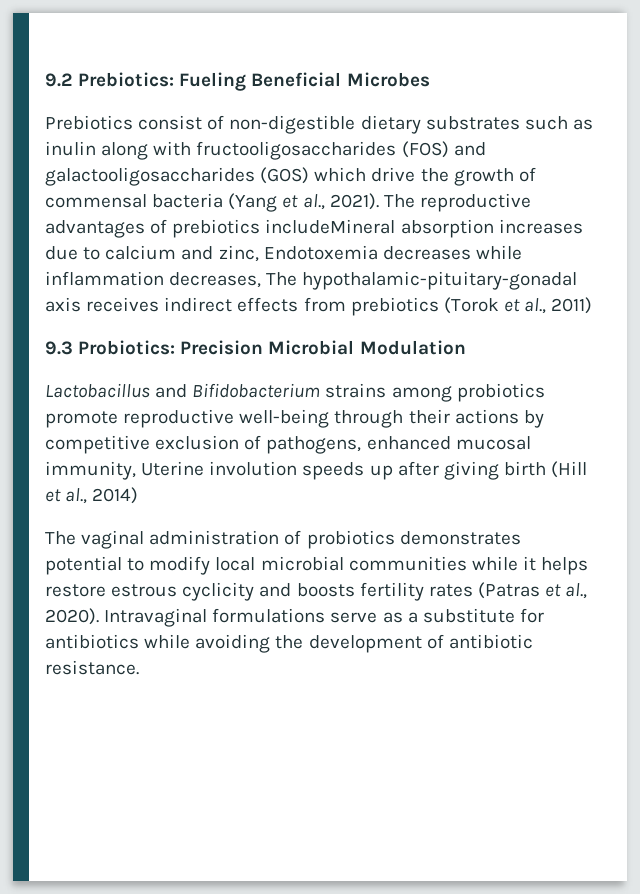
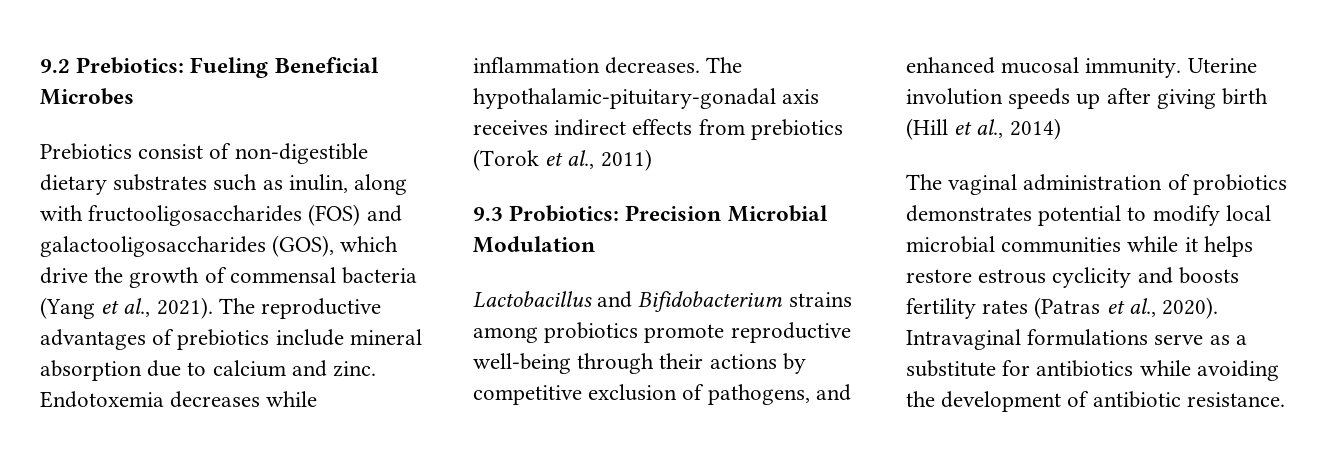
- Prebiotics consist of non-digestible dietary substrates such as inulin along with fructooligosaccharides (FOS) and galactooligosaccharides (GOS) which drive the growth of commensal bacteria (Yang et al., 2021).
+ Prebiotics consist of non-digestible dietary substrates such as inulin, along with fructooligosaccharides (FOS) and galactooligosaccharides (GOS), which drive the growth of commensal bacteria (Yang et al., 2021).
- The reproductive advantages of prebiotics includeMineral absorption increases due to calcium and zinc, Endotoxemia decreases while inflammation decreases, The hypothalamic-pituitary-gonadal axis receives indirect effects from prebiotics (Torok et al., 2011)
+ The reproductive advantages of prebiotics include mineral absorption due to calcium and zinc. Endotoxemia decreases while inflammation decreases. The hypothalamic-pituitary-gonadal axis receives indirect effects from prebiotics (Torok et al., 2011)
- Lactobacillus and Bifidobacterium strains among probiotics promote reproductive well-being through their actions by competitive exclusion of pathogens, enhanced mucosal immunity, Uterine involution speeds up after giving birth (Hill et al., 2014)
+ Lactobacillus and Bifidobacterium strains among probiotics promote reproductive well-being through their actions by competitive exclusion of pathogens, and enhanced mucosal immunity. Uterine involution speeds up after giving birth (Hill et al., 2014)

